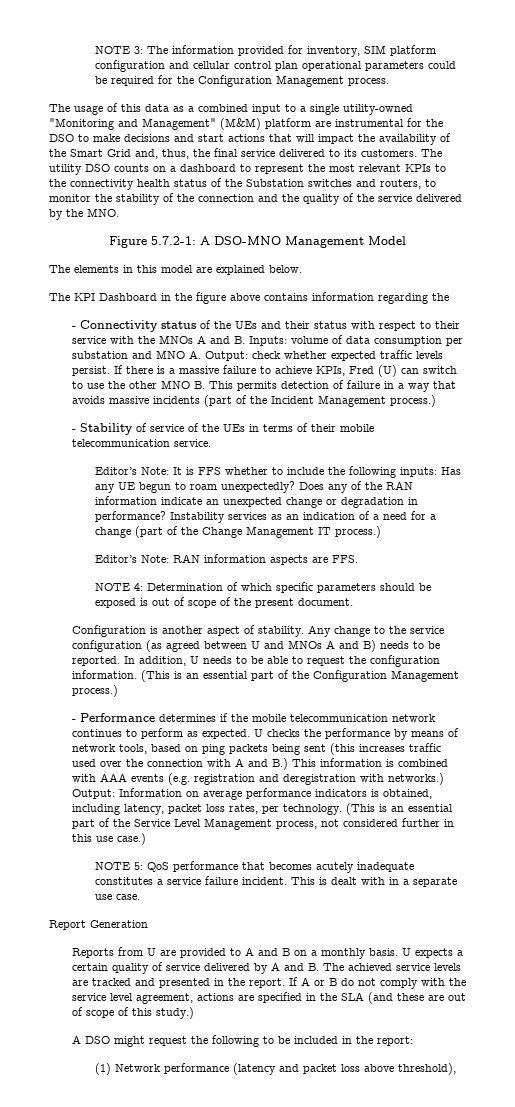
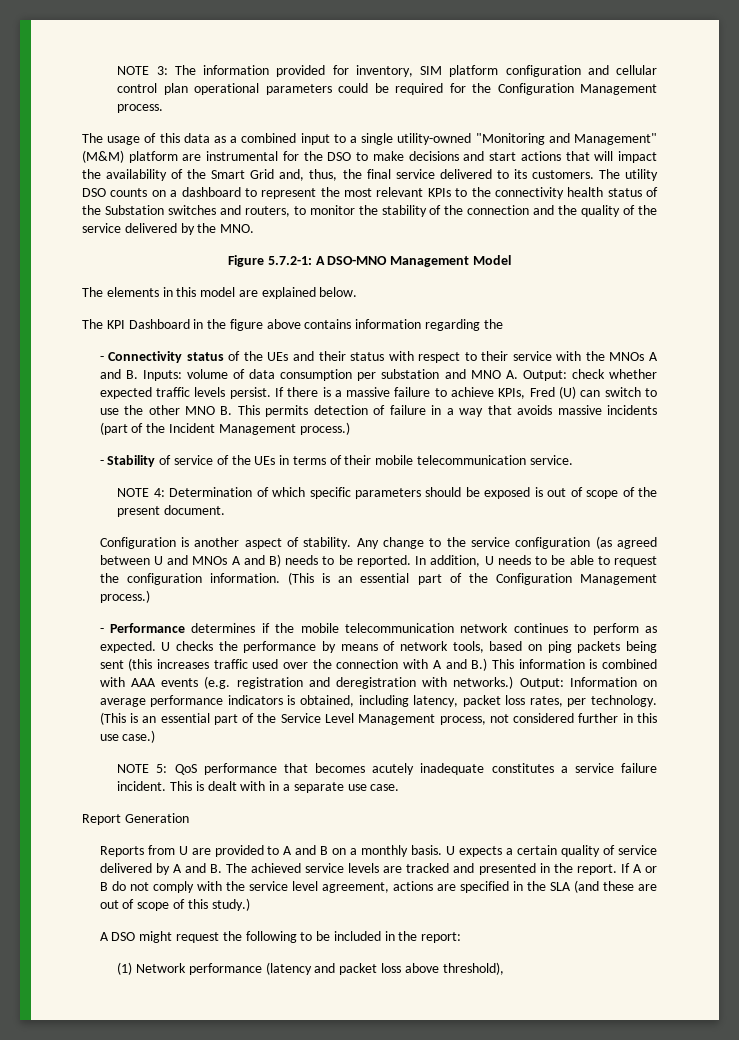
- Editor’s Note: It is FFS whether to include the following inputs: Has any UE begun to roam unexpectedly? Does any of the RAN information indicate an unexpected change or degradation in performance? Instability services as an indication of a need for a change (part of the Change Management IT process.)
- Editor’s Note: RAN information aspects are FFS.

